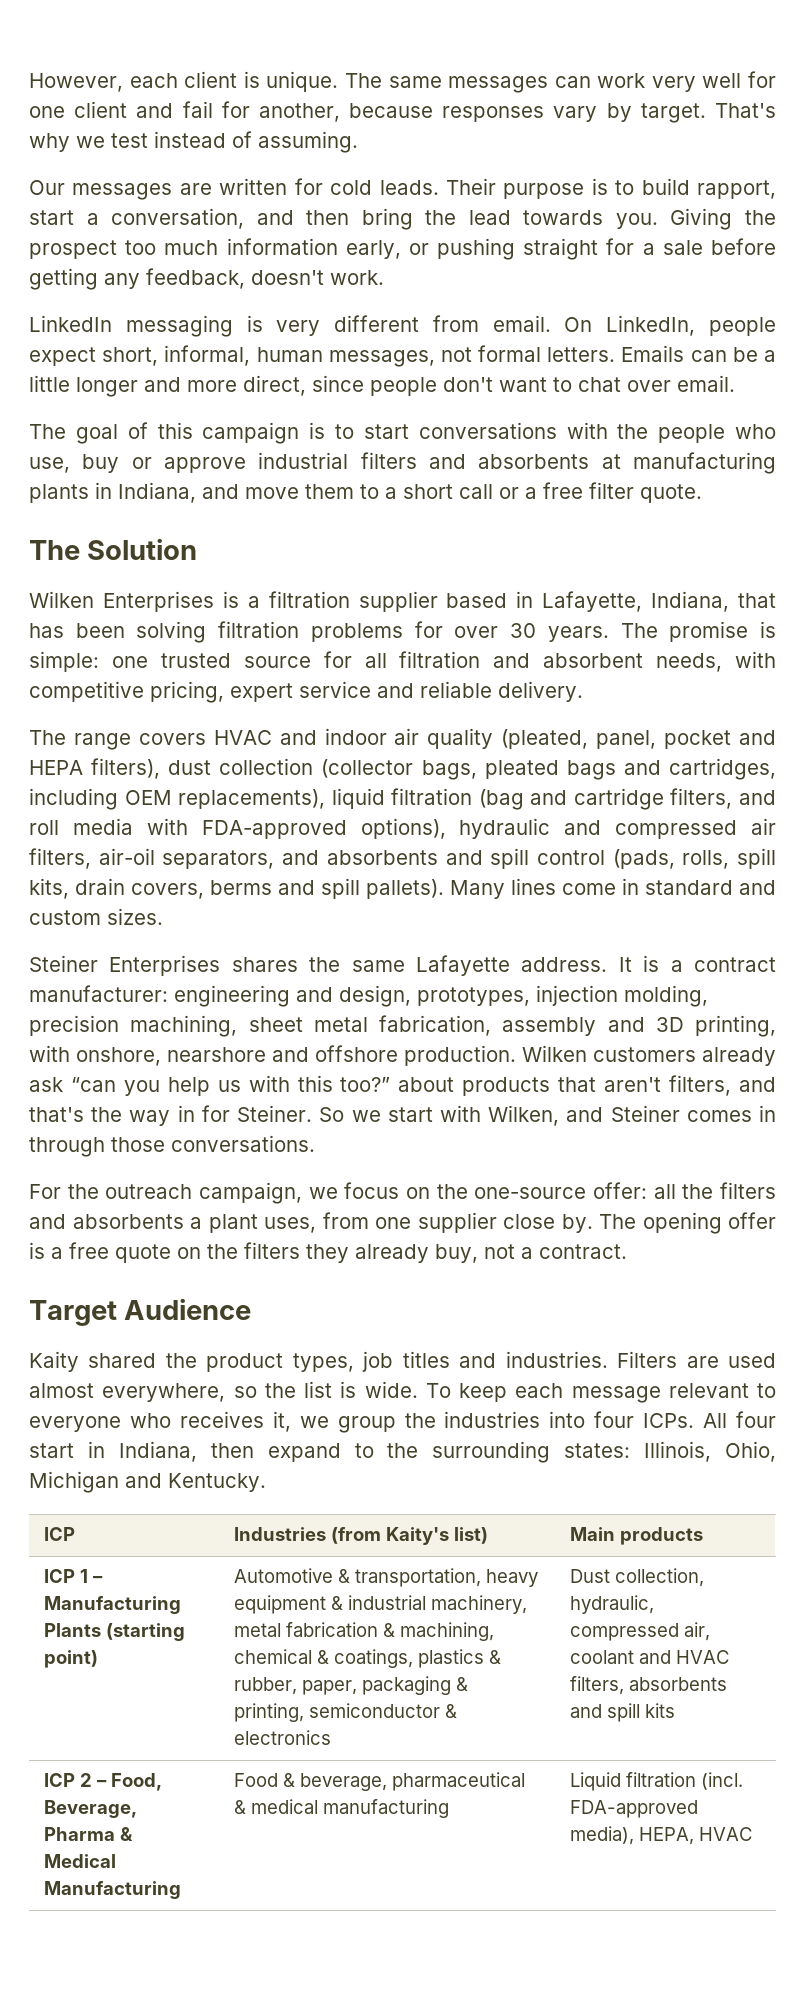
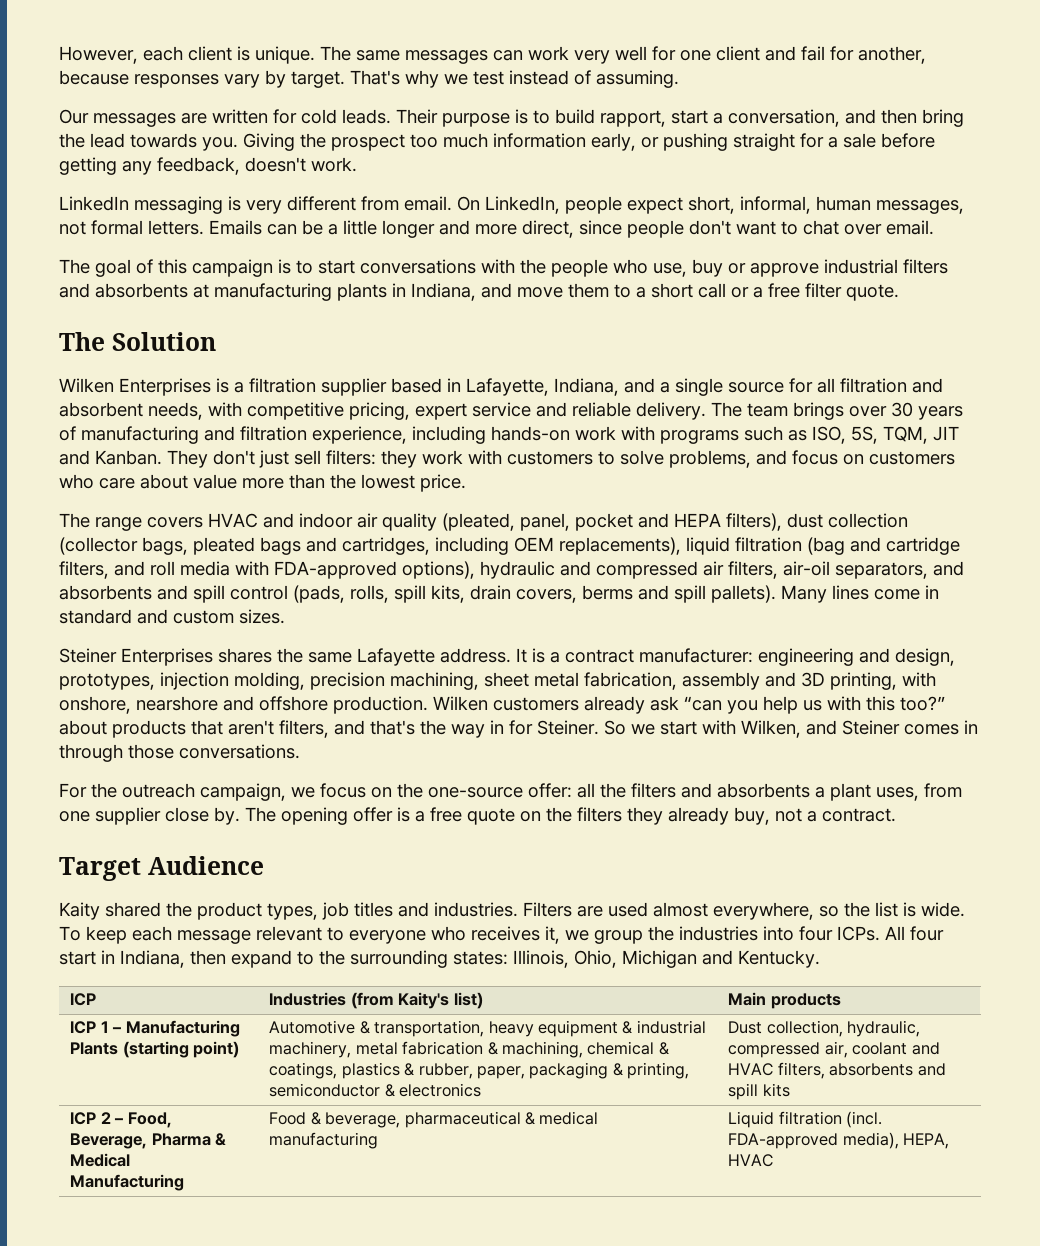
- Wilken Enterprises is a filtration supplier based in Lafayette, Indiana, that has been solving filtration problems for over 30 years. The promise is simple: one trusted source for all filtration and absorbent needs, with competitive pricing, expert service and reliable delivery.
+ Wilken Enterprises is a filtration supplier based in Lafayette, Indiana, and a single source for all filtration and absorbent needs, with competitive pricing, expert service and reliable delivery. The team brings over 30 years of manufacturing and filtration experience, including hands-on work with programs such as ISO, 5S, TQM, JIT and Kanban. They don't just sell filters: they work with customers to solve problems, and focus on customers who care about value more than the lowest price.

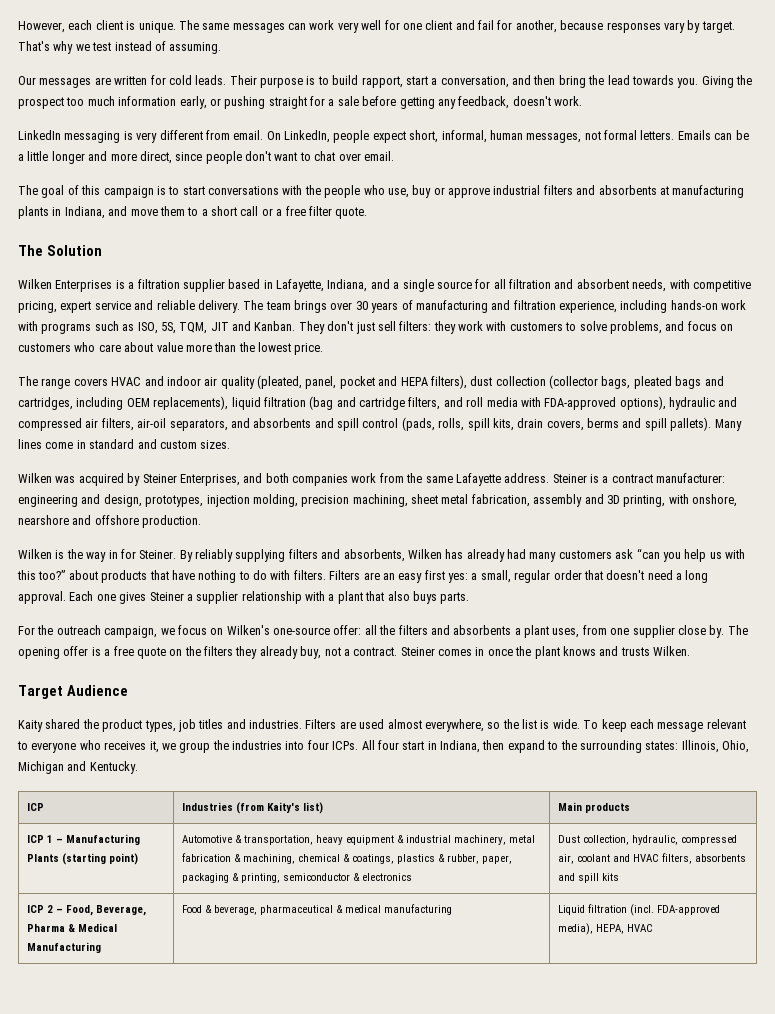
- Steiner Enterprises shares the same Lafayette address.
+ Wilken was acquired by Steiner Enterprises, and both companies work from the same Lafayette address.
- It is a contract manufacturer: engineering and design, prototypes, injection molding, precision machining, sheet metal fabrication, assembly and 3D printing, with onshore, nearshore and offshore production. Wilken customers already ask “can you help us with this too?” about products that aren't filters, and that's the way in for Steiner. So we start with Wilken, and Steiner comes in through those conversations.
+ Steiner is a contract manufacturer: engineering and design, prototypes, injection molding, precision machining, sheet metal fabrication, assembly and 3D printing, with onshore, nearshore and offshore production.
+ Wilken is the way in for Steiner. By reliably supplying filters and absorbents, Wilken has already had many customers ask “can you help us with this too?” about products that have nothing to do with filters. Filters are an easy first yes: a small, regular order that doesn't need a long approval. Each one gives Steiner a supplier relationship with a plant that also buys parts.
- For the outreach campaign, we focus on the one-source offer: all the filters and absorbents a plant uses, from one supplier close by.
+ For the outreach campaign, we focus on Wilken's one-source offer: all the filters and absorbents a plant uses, from one supplier close by.
+ Steiner comes in once the plant knows and trusts Wilken.

